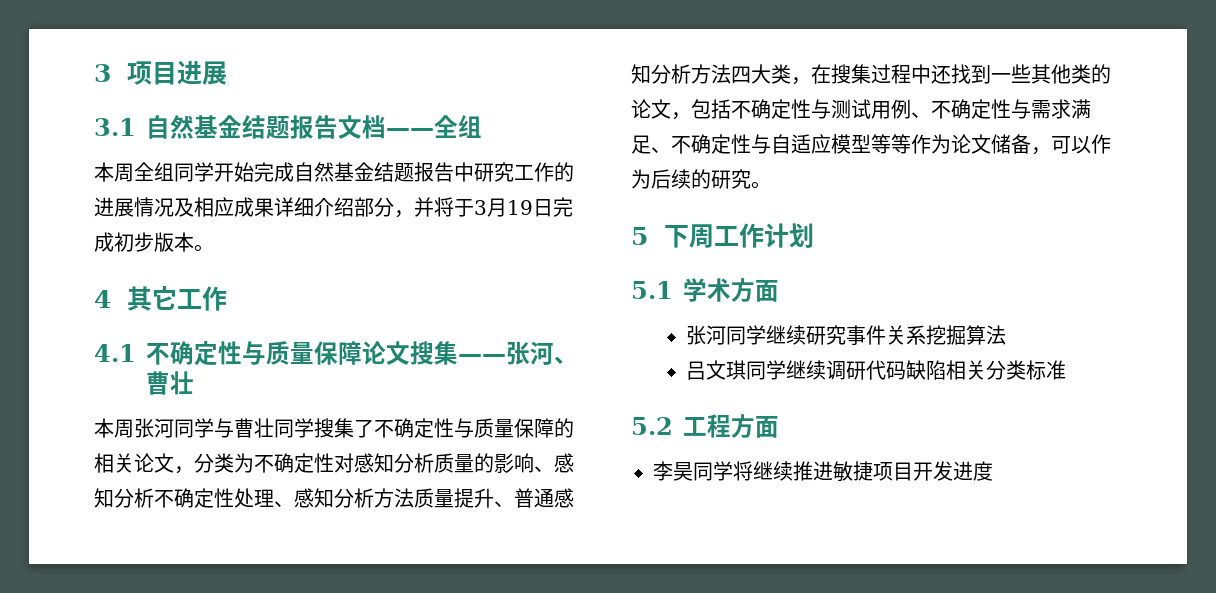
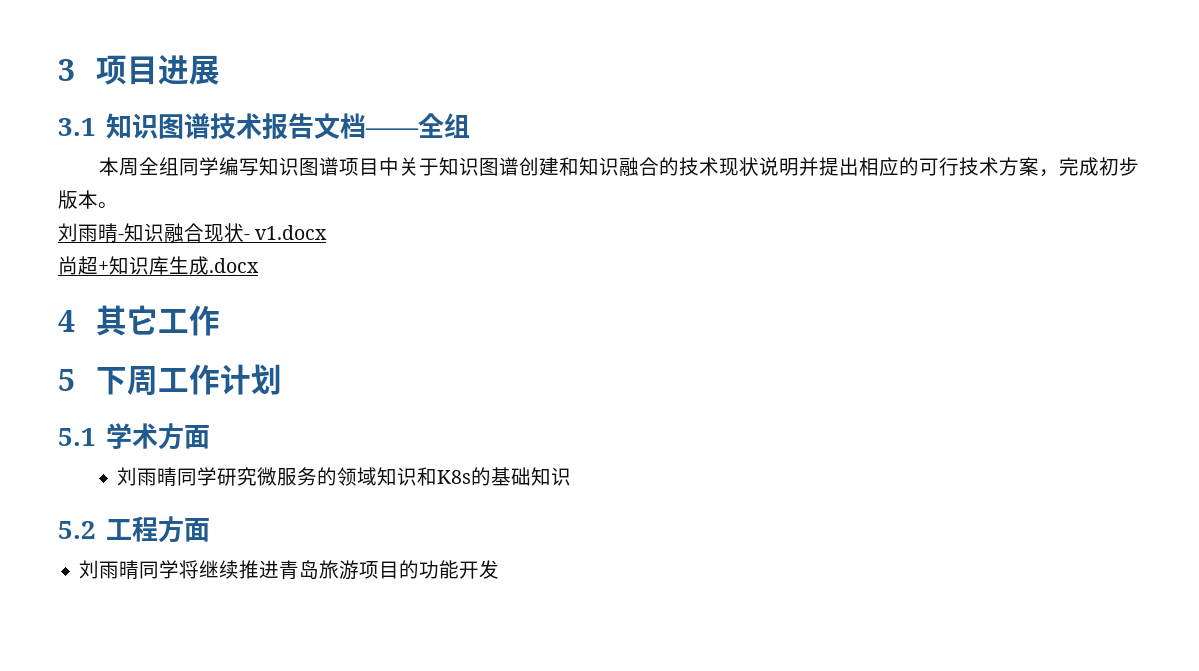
- 3.1自然基金结题报告文档——全组
+ 3.1知识图谱技术报告文档——全组
- 本周全组同学开始完成自然基金结题报告中研究工作的进展情况及相应成果详细介绍部分，并将于3月19日完成初步版本。
+ 本周全组同学编写知识图谱项目中关于知识图谱创建和知识融合的技术现状说明并提出相应的可行技术方案，完成初步版本。
+ 刘雨晴-知识融合现状- v1.docx
+ 尚超+知识库生成.docx
  4其它工作
- 4.1不确定性与质量保障论文搜集——张河、曹壮
- 本周张河同学与曹壮同学搜集了不确定性与质量保障的相关论文，分类为不确定性对感知分析质量的影响、感知分析不确定性处理、感知分析方法质量提升、普通感知分析方法四大类，在搜集过程中还找到一些其他类的论文，包括不确定性与测试用例、不确定性与需求满足、不确定性与自适应模型等等作为论文储备，可以作为后续的研究。
- 张河同学继续研究事件关系挖掘算法
- 吕文琪同学继续调研代码缺陷相关分类标准
+ 刘雨晴同学研究微服务的领域知识和K8s的基础知识
- 李昊同学将继续推进敏捷项目开发进度
+ 刘雨晴同学将继续推进青岛旅游项目的功能开发

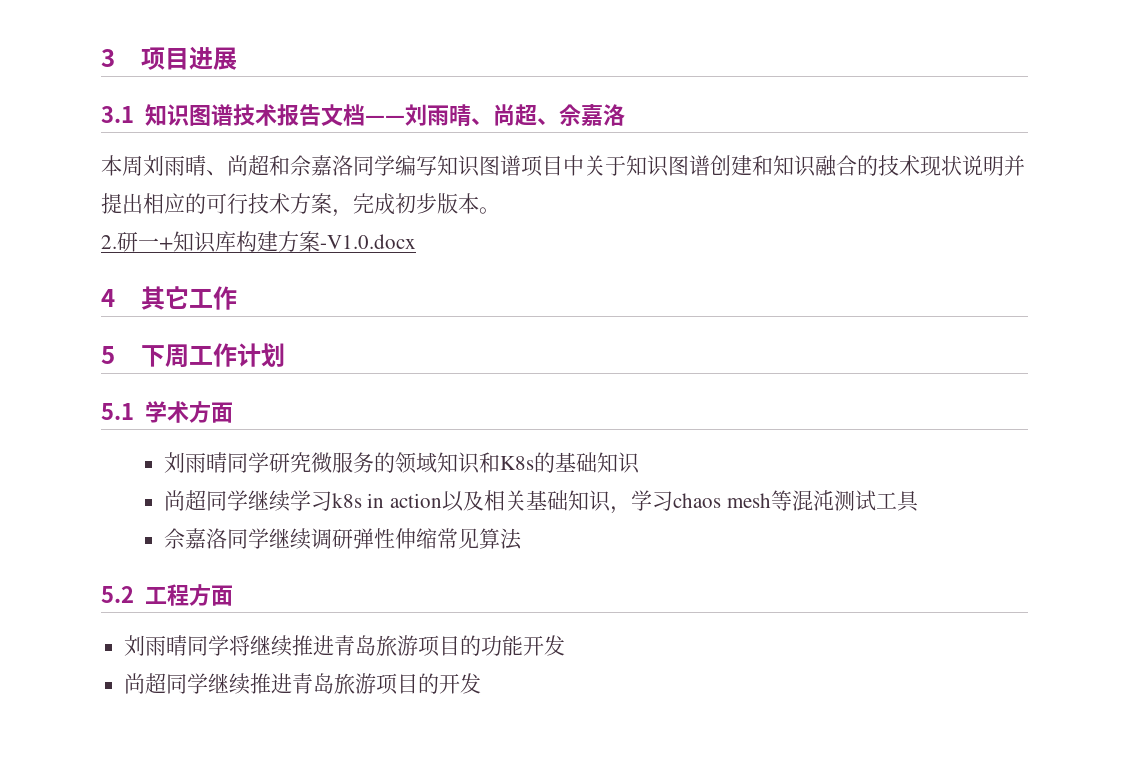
- 3.1知识图谱技术报告文档——全组
- 本周全组同学编写知识图谱项目中关于知识图谱创建和知识融合的技术现状说明并提出相应的可行技术方案，完成初步版本。
+ 3.1知识图谱技术报告文档——刘雨晴、尚超、佘嘉洛
+ 本周刘雨晴、尚超和佘嘉洛同学编写知识图谱项目中关于知识图谱创建和知识融合的技术现状说明并提出相应的可行技术方案，完成初步版本。
- 刘雨晴-知识融合现状- v1.docx
- 尚超+知识库生成.docx
+ 2.研一+知识库构建方案-V1.0.docx
+ 尚超同学继续学习k8s in action以及相关基础知识，学习chaos mesh等混沌测试工具
+ 佘嘉洛同学继续调研弹性伸缩常见算法
+ 尚超同学继续推进青岛旅游项目的开发

